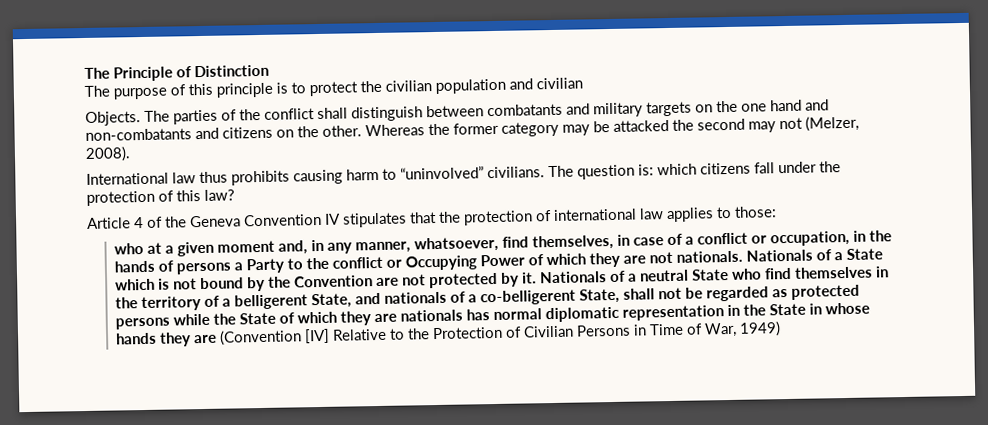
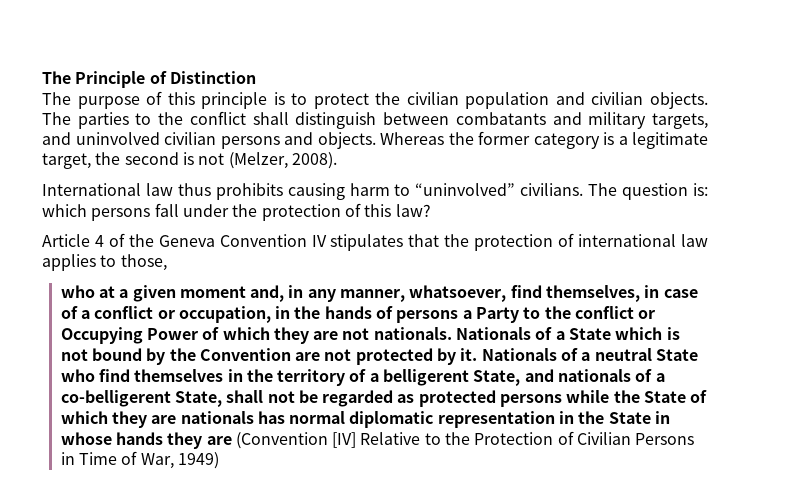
- The purpose of this principle is to protect the civilian population and civilian
- Objects.
+ The purpose of this principle is to protect the civilian population and civilian objects.
- The parties of the conflict shall distinguish between combatants and military targets on the one hand and non-combatants and citizens on the other. Whereas the former category may be attacked the second may not (Melzer, 2008).
+ The parties to the conflict shall distinguish between combatants and military targets, and uninvolved civilian persons and objects. Whereas the former category is a legitimate target, the second is not (Melzer, 2008).
- The question is: which citizens fall under the protection of this law?
+ The question is: which persons fall under the protection of this law?
- Article 4 of the Geneva Convention IV stipulates that the protection of international law applies to those:
+ Article 4 of the Geneva Convention IV stipulates that the protection of international law applies to those,

